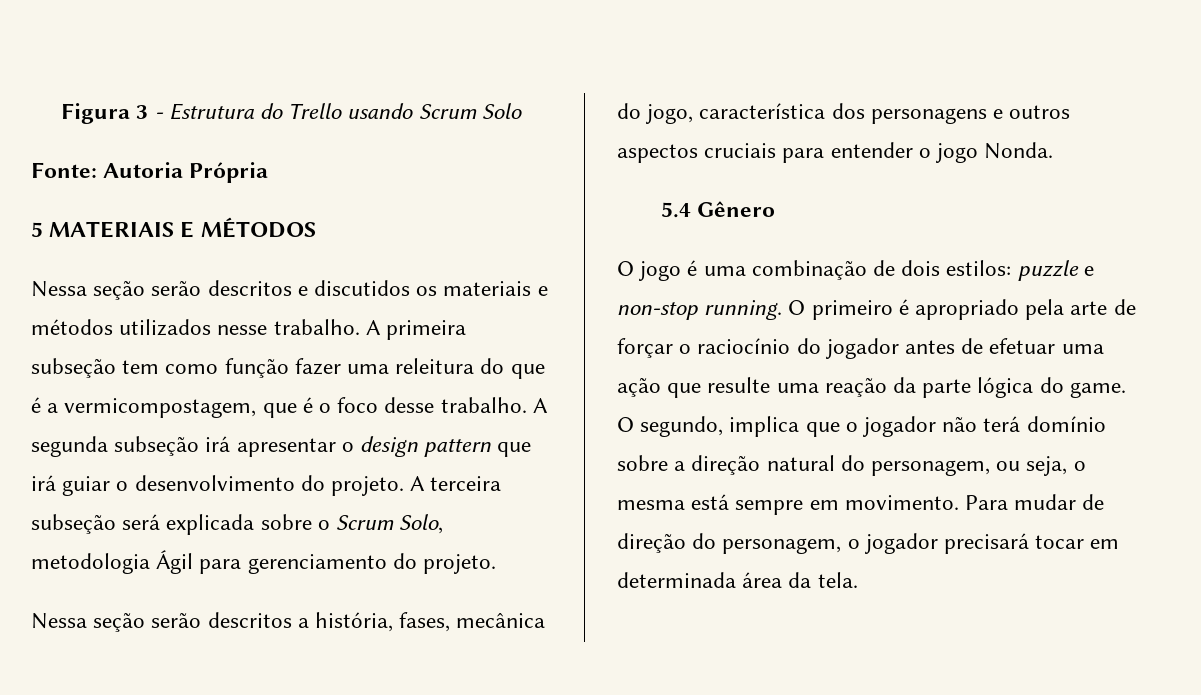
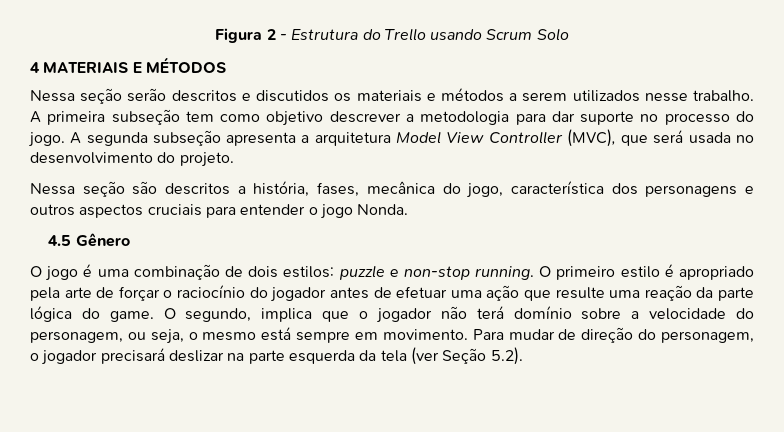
- Figura 3 - Estrutura do Trello usando Scrum Solo
+ Figura 2 - Estrutura do Trello usando Scrum Solo
- Fonte: Autoria Própria
- 5 MATERIAIS E MÉTODOS
+ 4 MATERIAIS E MÉTODOS
- Nessa seção serão descritos e discutidos os materiais e métodos utilizados nesse trabalho.
+ Nessa seção serão descritos e discutidos os materiais e métodos a serem utilizados nesse trabalho.
- A primeira subseção tem como função fazer uma releitura do que é a vermicompostagem, que é o foco desse trabalho. A segunda subseção irá apresentar o design pattern que irá guiar o desenvolvimento do projeto. A terceira subseção será explicada sobre o Scrum Solo, metodologia Ágil para gerenciamento do projeto.
+ A primeira subseção tem como objetivo descrever a metodologia para dar suporte no processo do jogo. A segunda subseção apresenta a arquitetura Model View Controller (MVC), que será usada no desenvolvimento do projeto.
- Nessa seção serão descritos a história, fases, mecânica do jogo, característica dos personagens e outros aspectos cruciais para entender o jogo Nonda.
+ Nessa seção são descritos a história, fases, mecânica do jogo, característica dos personagens e outros aspectos cruciais para entender o jogo Nonda.
- 5.4 Gênero
+ 4.5 Gênero
- O primeiro é apropriado pela arte de forçar o raciocínio do jogador antes de efetuar uma ação que resulte uma reação da parte lógica do game.
+ O primeiro estilo é apropriado pela arte de forçar o raciocínio do jogador antes de efetuar uma ação que resulte uma reação da parte lógica do game.
- O segundo, implica que o jogador não terá domínio sobre a direção natural do personagem, ou seja, o mesma está sempre em movimento.
+ O segundo, implica que o jogador não terá domínio sobre a velocidade do personagem, ou seja, o mesmo está sempre em movimento.
- Para mudar de direção do personagem, o jogador precisará tocar em determinada área da tela.
+ Para mudar de direção do personagem, o jogador precisará deslizar na parte esquerda da tela (ver Seção 5.2).

